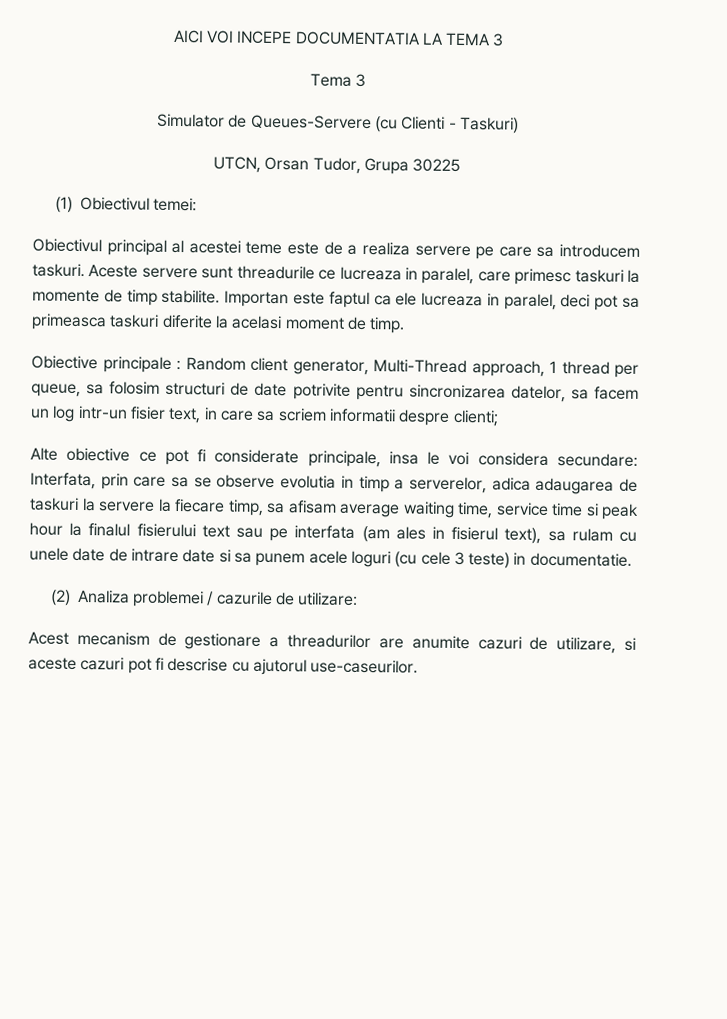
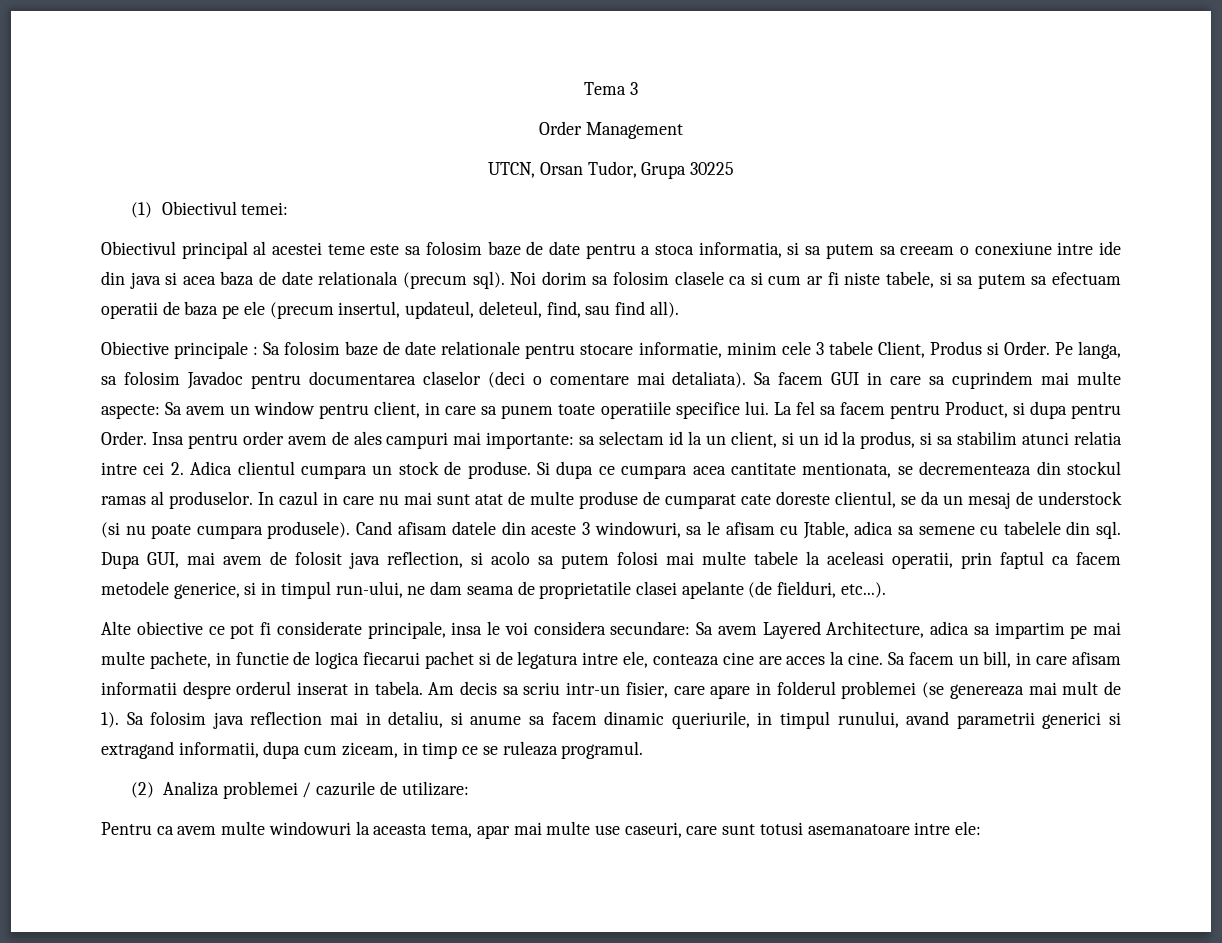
- AICI VOI INCEPE DOCUMENTATIA LA TEMA 3
  Tema 3
- Simulator de Queues-Servere (cu Clienti - Taskuri)
+ Order Management
- Obiectivul principal al acestei teme este de a realiza servere pe care sa introducem taskuri. Aceste servere sunt threadurile ce lucreaza in paralel, care primesc taskuri la momente de timp stabilite. Importan este faptul ca ele lucreaza in paralel, deci pot sa primeasca taskuri diferite la acelasi moment de timp.
- Obiective principale : Random client generator, Multi-Thread approach, 1 thread per queue, sa folosim structuri de date potrivite pentru sincronizarea datelor, sa facem un log intr-un fisier text, in care sa scriem informatii despre clienti;
+ Obiectivul principal al acestei teme este sa folosim baze de date pentru a stoca informatia, si sa putem sa creeam o conexiune intre ide din java si acea baza de date relationala (precum sql). Noi dorim sa folosim clasele ca si cum ar fi niste tabele, si sa putem sa efectuam operatii de baza pe ele (precum insertul, updateul, deleteul, find, sau find all).
+ Obiective principale : Sa folosim baze de date relationale pentru stocare informatie, minim cele 3 tabele Client, Produs si Order. Pe langa, sa folosim Javadoc pentru documentarea claselor (deci o comentare mai detaliata). Sa facem GUI in care sa cuprindem mai multe aspecte: Sa avem un window pentru client, in care sa punem toate operatiile specifice lui. La fel sa facem pentru Product, si dupa pentru Order. Insa pentru order avem de ales campuri mai importante: sa selectam id la un client, si un id la produs, si sa stabilim atunci relatia intre cei 2. Adica clientul cumpara un stock de produse. Si dupa ce cumpara acea cantitate mentionata, se decrementeaza din stockul ramas al produselor. In cazul in care nu mai sunt atat de multe produse de cumparat cate doreste clientul, se da un mesaj de understock (si nu poate cumpara produsele). Cand afisam datele din aceste 3 windowuri, sa le afisam cu Jtable, adica sa semene cu tabelele din sql. Dupa GUI, mai avem de folosit java reflection, si acolo sa putem folosi mai multe tabele la aceleasi operatii, prin faptul ca facem metodele generice, si in timpul run-ului, ne dam seama de proprietatile clasei apelante (de fielduri, etc...).
- Alte obiective ce pot fi considerate principale, insa le voi considera secundare: Interfata, prin care sa se observe evolutia in timp a serverelor, adica adaugarea de taskuri la servere la fiecare timp, sa afisam average waiting time, service time si peak hour la finalul fisierului text sau pe interfata (am ales in fisierul text), sa rulam cu unele date de intrare date si sa punem acele loguri (cu cele 3 teste) in documentatie.
+ Alte obiective ce pot fi considerate principale, insa le voi considera secundare: Sa avem Layered Architecture, adica sa impartim pe mai multe pachete, in functie de logica fiecarui pachet si de legatura intre ele, conteaza cine are acces la cine. Sa facem un bill, in care afisam informatii despre orderul inserat in tabela. Am decis sa scriu intr-un fisier, care apare in folderul problemei (se genereaza mai mult de 1). Sa folosim java reflection mai in detaliu, si anume sa facem dinamic queriurile, in timpul runului, avand parametrii generici si extragand informatii, dupa cum ziceam, in timp ce se ruleaza programul.
- Acest mecanism de gestionare a threadurilor are anumite cazuri de utilizare, si aceste cazuri pot fi descrise cu ajutorul use-caseurilor.
+ Pentru ca avem multe windowuri la aceasta tema, apar mai multe use caseuri, care sunt totusi asemanatoare intre ele:

